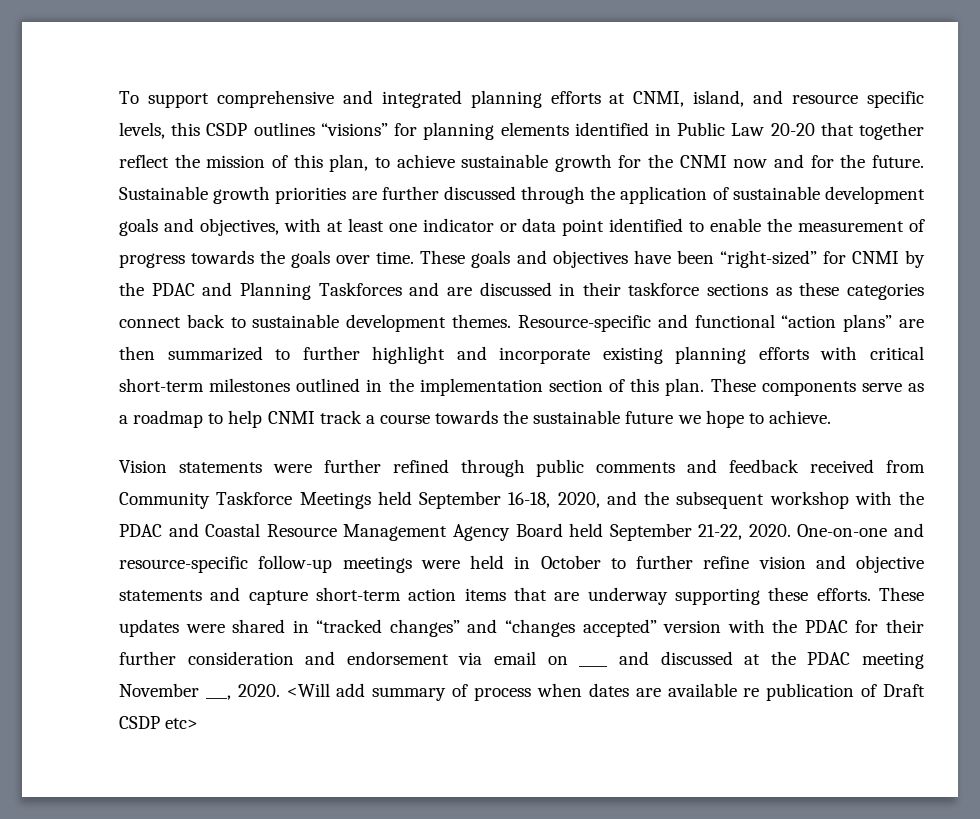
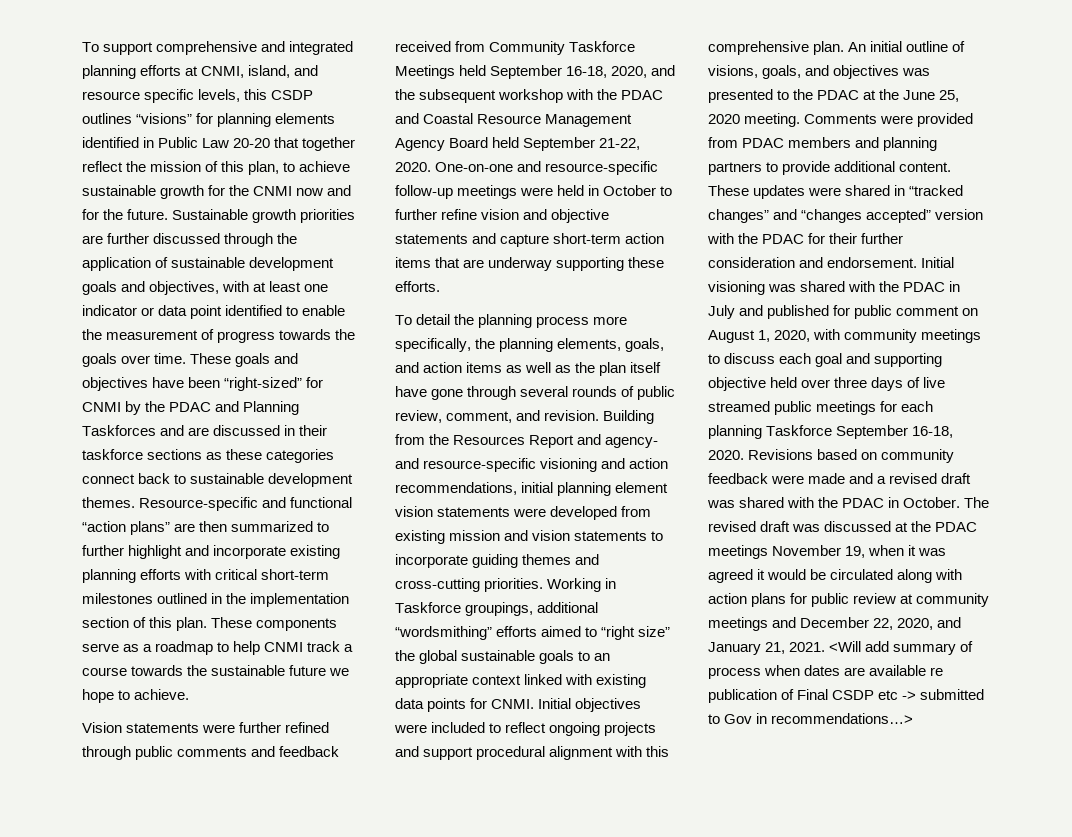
- One-on-one and resource-specific follow-up meetings were held in October to further refine vision and objective statements and capture short-term action items that are underway supporting these efforts. These updates were shared in “tracked changes” and “changes accepted” version with the PDAC for their further consideration and endorsement via email on ____ and discussed at the PDAC meeting November ___, 2020.
+ One-on-one and resource-specific follow-up meetings were held in October to further refine vision and objective statements and capture short-term action items that are underway supporting these efforts.
+ To detail the planning process more specifically, the planning elements, goals, and action items as well as the plan itself have gone through several rounds of public review, comment, and revision. Building from the Resources Report and agency- and resource-specific visioning and action recommendations, initial planning element vision statements were developed from existing mission and vision statements to incorporate guiding themes and cross-cutting priorities. Working in Taskforce groupings, additional “wordsmithing” efforts aimed to “right size” the global sustainable goals to an appropriate context linked with existing data points for CNMI. Initial objectives were included to reflect ongoing projects and support procedural alignment with this comprehensive plan. An initial outline of visions, goals, and objectives was presented to the PDAC at the June 25, 2020 meeting. Comments were provided from PDAC members and planning partners to provide additional content. These updates were shared in “tracked changes” and “changes accepted” version with the PDAC for their further consideration and endorsement. Initial visioning was shared with the PDAC in July and published for public comment on August 1, 2020, with community meetings to discuss each goal and supporting objective held over three days of live streamed public meetings for each planning Taskforce September 16-18, 2020. Revisions based on community feedback were made and a revised draft was shared with the PDAC in October. The revised draft was discussed at the PDAC meetings November 19, when it was agreed it would be circulated along with action plans for public review at community meetings and December 22, 2020, and January 21, 2021.
- <Will add summary of process when dates are available re publication of Draft CSDP etc>
+ <Will add summary of process when dates are available re publication of Final CSDP etc -> submitted to Gov in recommendations…>

